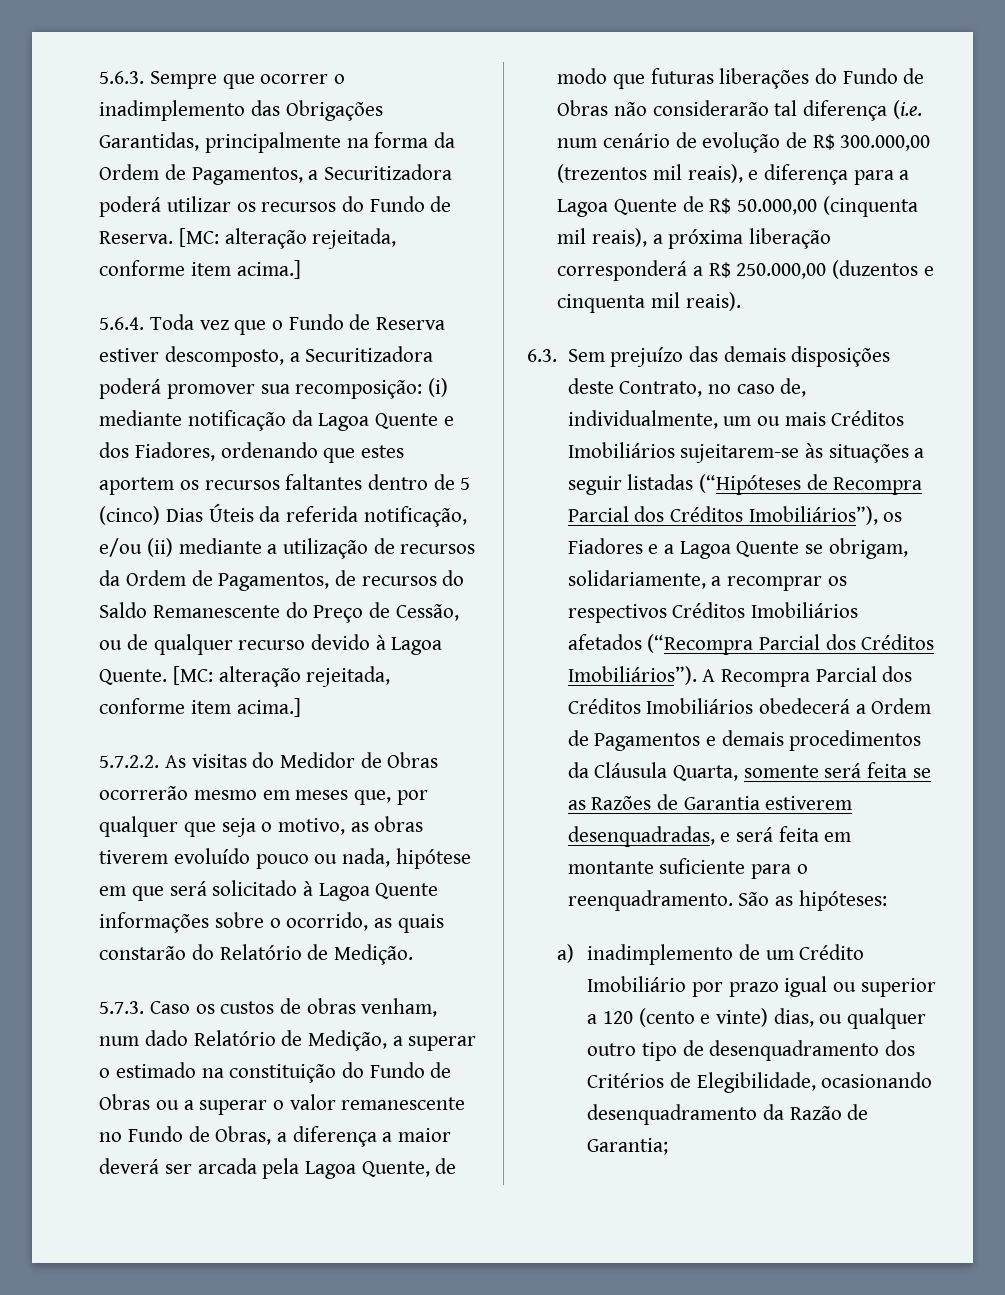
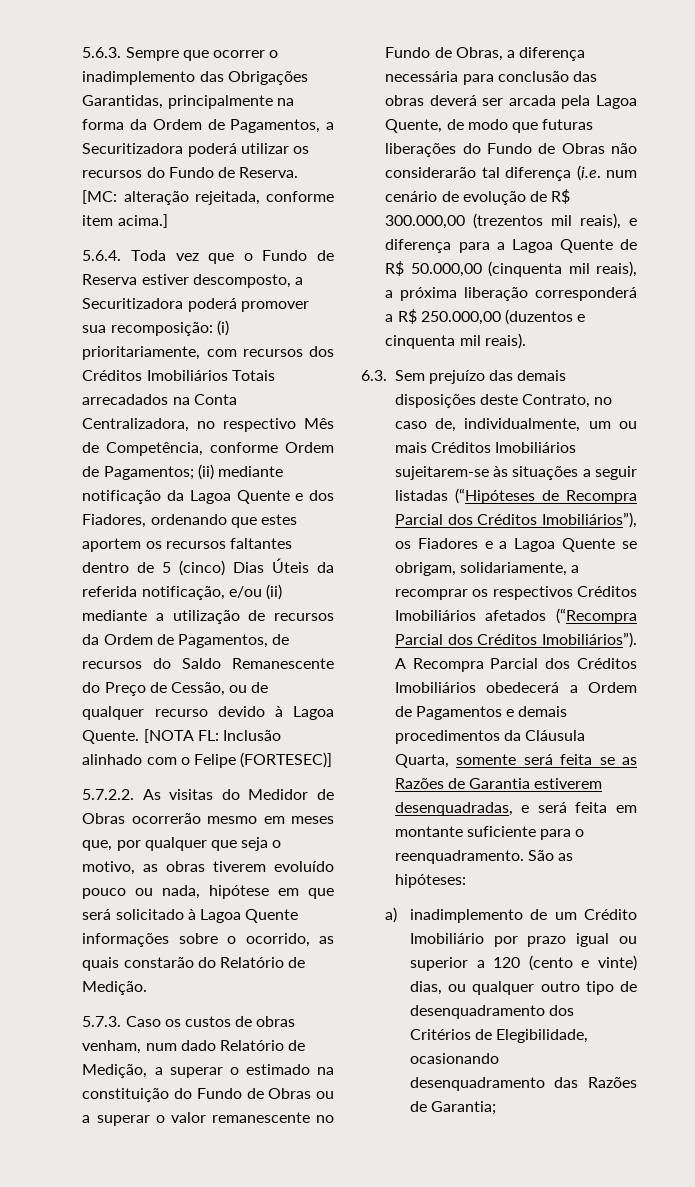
- (i) mediante notificação da Lagoa Quente e dos Fiadores, ordenando que estes aportem os recursos faltantes dentro de 5 (cinco) Dias Úteis da referida notificação, e/ou (ii) mediante a utilização de recursos da Ordem de Pagamentos, de recursos do Saldo Remanescente do Preço de Cessão, ou de qualquer recurso devido à Lagoa Quente. [MC: alteração rejeitada, conforme item acima.]
+ (i) prioritariamente, com recursos dos Créditos Imobiliários Totais arrecadados na Conta Centralizadora, no respectivo Mês de Competência, conforme Ordem de Pagamentos; (ii) mediante notificação da Lagoa Quente e dos Fiadores, ordenando que estes aportem os recursos faltantes dentro de 5 (cinco) Dias Úteis da referida notificação, e/ou (ii) mediante a utilização de recursos da Ordem de Pagamentos, de recursos do Saldo Remanescente do Preço de Cessão, ou de qualquer recurso devido à Lagoa Quente. [NOTA FL: Inclusão alinhado com o Felipe (FORTESEC)]
- 5.7.3. Caso os custos de obras venham, num dado Relatório de Medição, a superar o estimado na constituição do Fundo de Obras ou a superar o valor remanescente no Fundo de Obras, a diferença a maior deverá ser arcada pela Lagoa Quente, de modo que futuras liberações do Fundo de Obras não considerarão tal diferença (i.e. num cenário de evolução de R$ 300.000,00 (trezentos mil reais), e diferença para a Lagoa Quente de R$ 50.000,00 (cinquenta mil reais), a próxima liberação corresponderá a R$ 250.000,00 (duzentos e cinquenta mil reais).
+ 5.7.3. Caso os custos de obras venham, num dado Relatório de Medição, a superar o estimado na constituição do Fundo de Obras ou a superar o valor remanescente no Fundo de Obras, a diferença necessária para conclusão das obras deverá ser arcada pela Lagoa Quente, de modo que futuras liberações do Fundo de Obras não considerarão tal diferença (i.e. num cenário de evolução de R$ 300.000,00 (trezentos mil reais), e diferença para a Lagoa Quente de R$ 50.000,00 (cinquenta mil reais), a próxima liberação corresponderá a R$ 250.000,00 (duzentos e cinquenta mil reais).
- a) inadimplemento de um Crédito Imobiliário por prazo igual ou superior a 120 (cento e vinte) dias, ou qualquer outro tipo de desenquadramento dos Critérios de Elegibilidade, ocasionando desenquadramento da Razão de Garantia;
+ a) inadimplemento de um Crédito Imobiliário por prazo igual ou superior a 120 (cento e vinte) dias, ou qualquer outro tipo de desenquadramento dos Critérios de Elegibilidade, ocasionando desenquadramento das Razões de Garantia;

